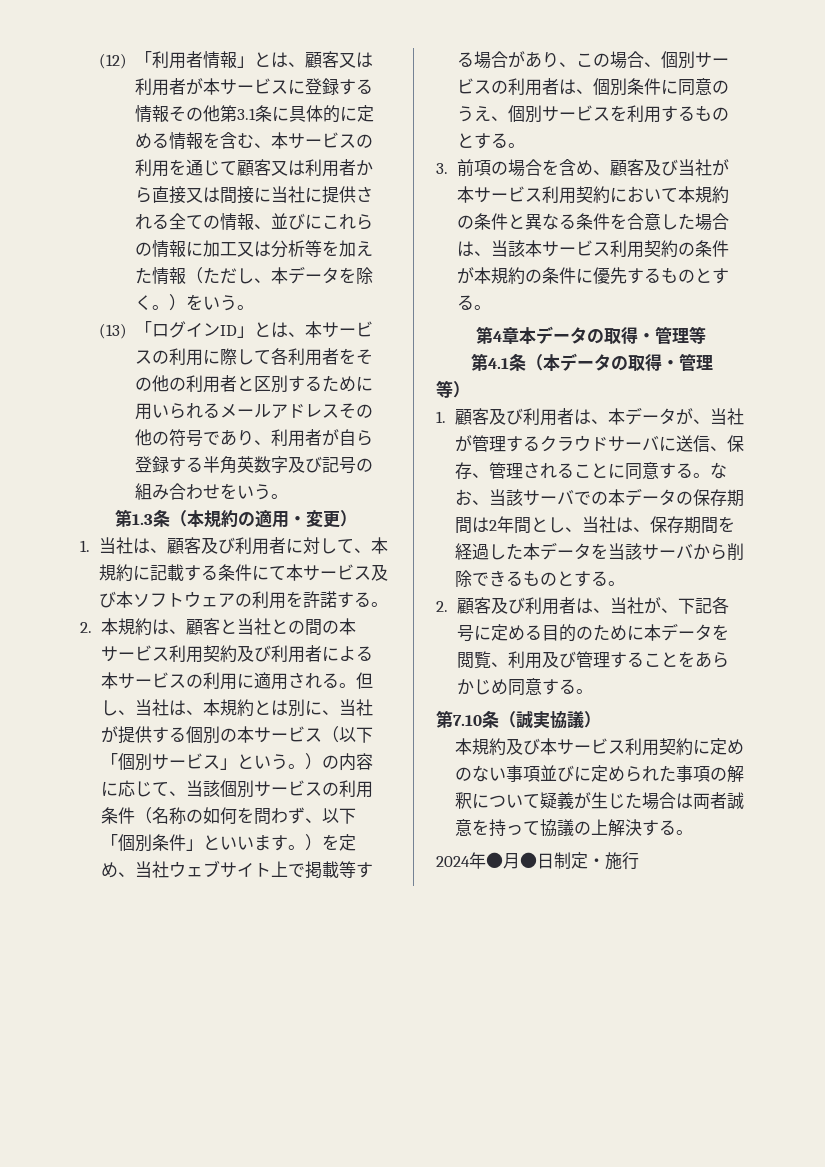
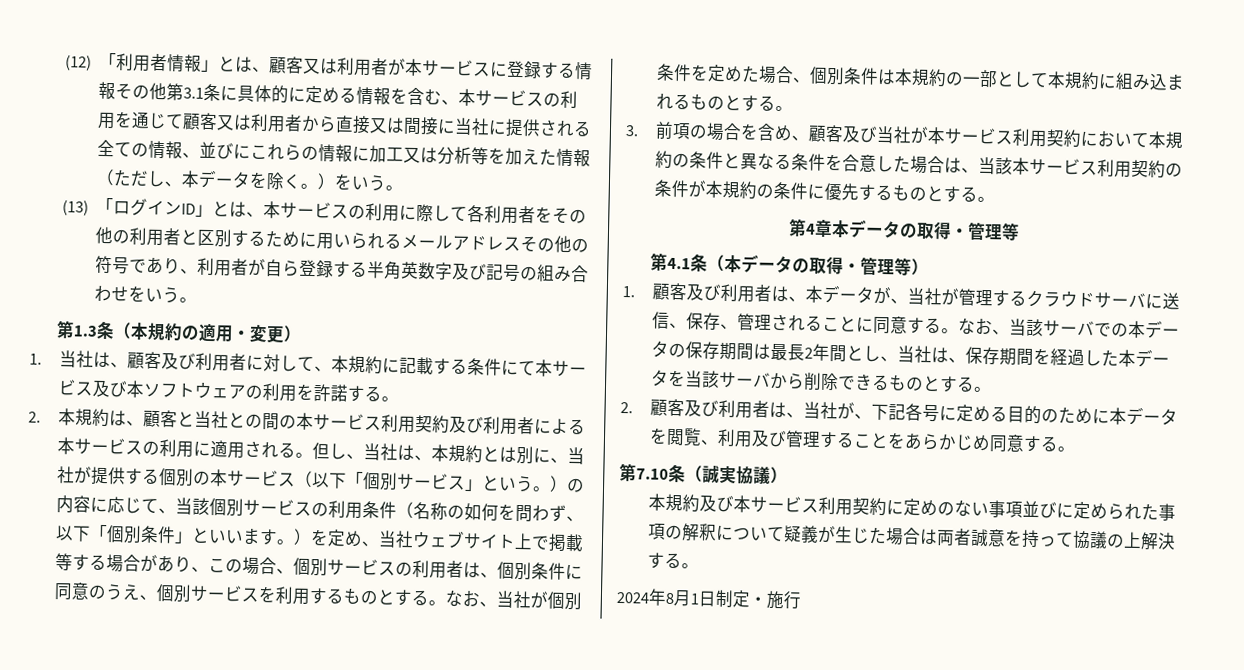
+ なお、当社が個別条件を定めた場合、個別条件は本規約の一部として本規約に組み込まれるものとする。
- なお、当該サーバでの本データの保存期間は2年間とし、当社は、保存期間を経過した本データを当該サーバから削除できるものとする。
+ なお、当該サーバでの本データの保存期間は最長2年間とし、当社は、保存期間を経過した本データを当該サーバから削除できるものとする。
- 2024年●月●日制定・施行
+ 2024年8月1日制定・施行

